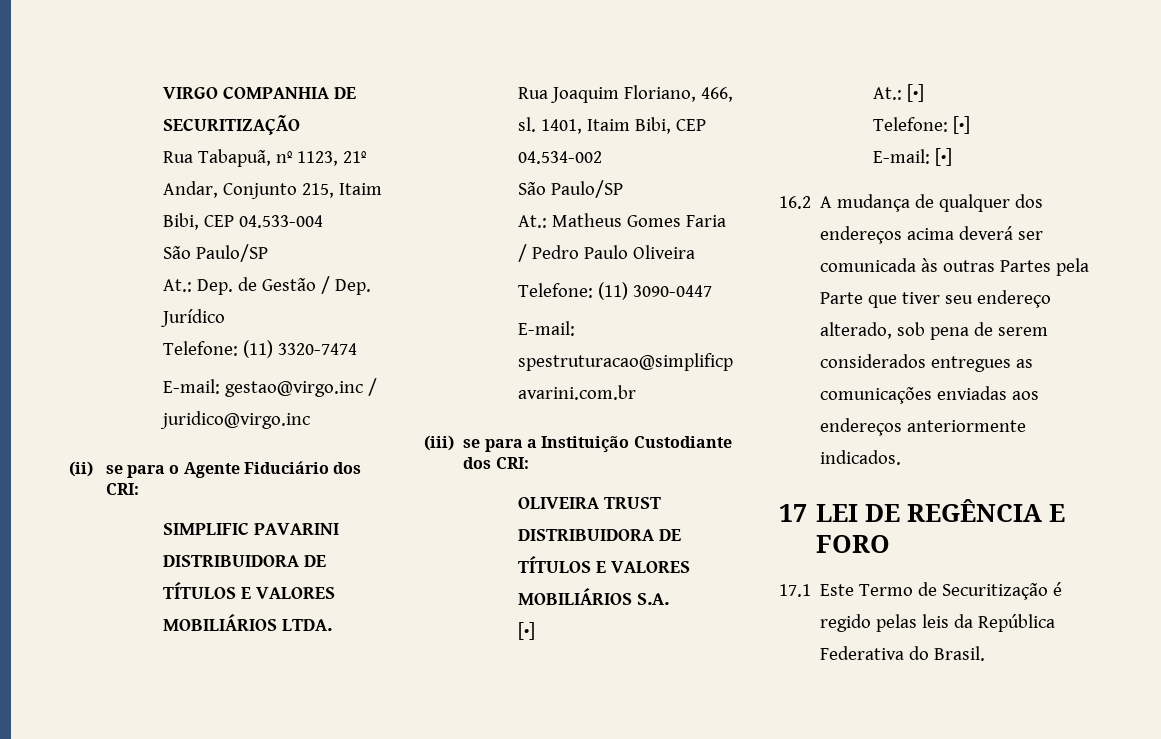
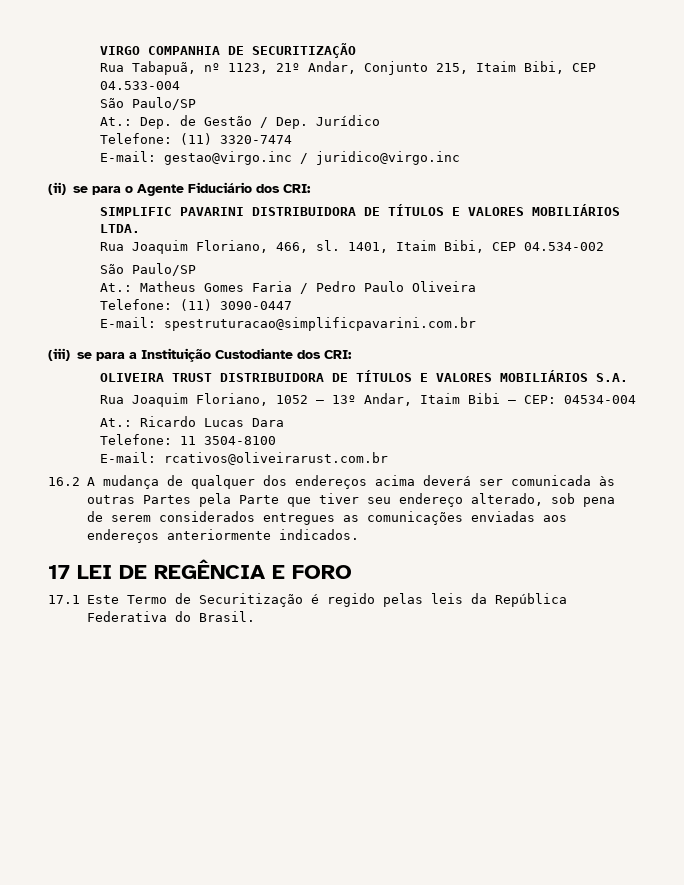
  OLIVEIRA TRUST DISTRIBUIDORA DE TÍTULOS E VALORES MOBILIÁRIOS S.A.
- [•]
- At.: [•]
- Telefone: [•]
- E-mail: [•]
+ Rua Joaquim Floriano, 1052 – 13º Andar, Itaim Bibi – CEP: 04534-004
+ At.: Ricardo Lucas Dara
+ Telefone: 11 3504-8100
+ E-mail: rcativos@oliveirarust.com.br

